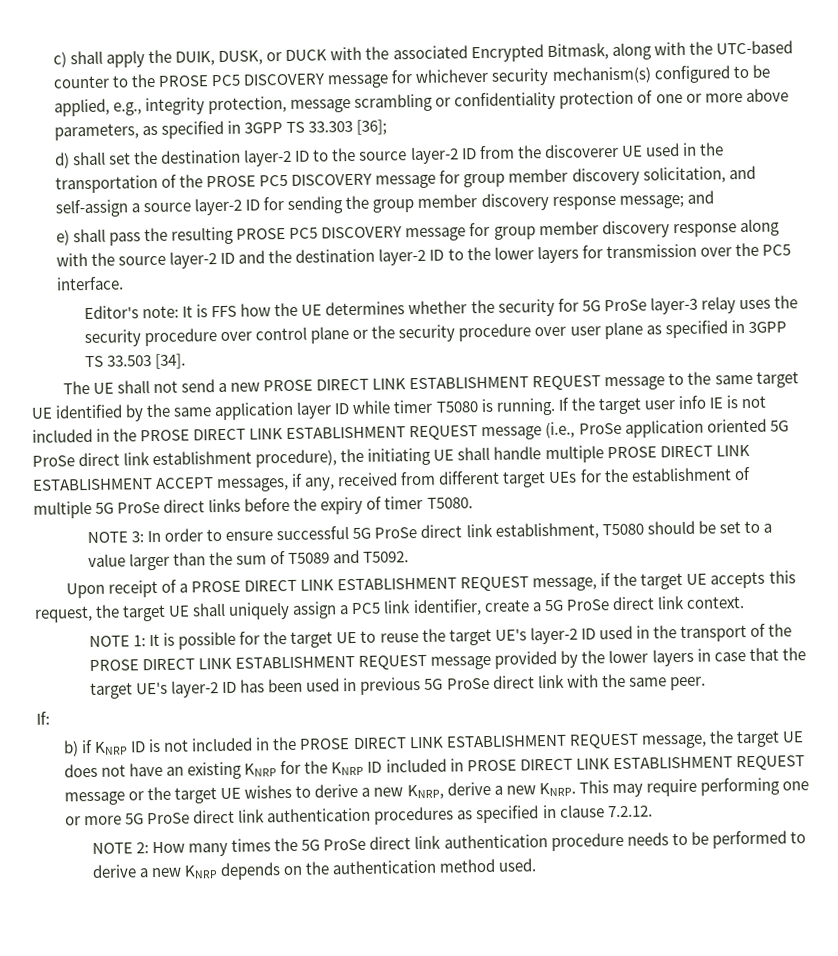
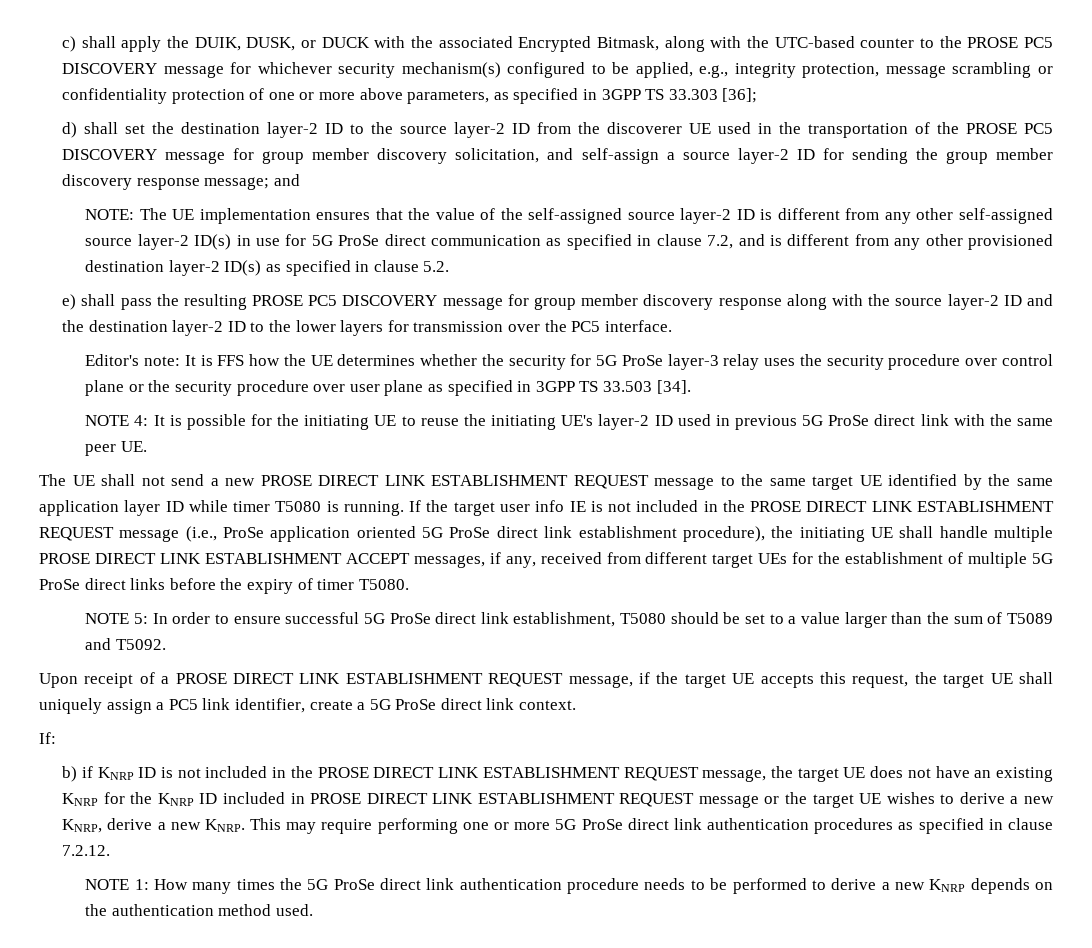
+ NOTE: The UE implementation ensures that the value of the self-assigned source layer-2 ID is different from any other self-assigned source layer-2 ID(s) in use for 5G ProSe direct communication as specified in clause 7.2, and is different from any other provisioned destination layer-2 ID(s) as specified in clause 5.2.
+ NOTE 4: It is possible for the initiating UE to reuse the initiating UE's layer-2 ID used in previous 5G ProSe direct link with the same peer UE.
- NOTE 3: In order to ensure successful 5G ProSe direct link establishment, T5080 should be set to a value larger than the sum of T5089 and T5092.
+ NOTE 5: In order to ensure successful 5G ProSe direct link establishment, T5080 should be set to a value larger than the sum of T5089 and T5092.
- NOTE 1: It is possible for the target UE to reuse the target UE's layer-2 ID used in the transport of the PROSE DIRECT LINK ESTABLISHMENT REQUEST message provided by the lower layers in case that the target UE's layer-2 ID has been used in previous 5G ProSe direct link with the same peer.
- NOTE 2: How many times the 5G ProSe direct link authentication procedure needs to be performed to derive a new KNRP depends on the authentication method used.
+ NOTE 1: How many times the 5G ProSe direct link authentication procedure needs to be performed to derive a new KNRP depends on the authentication method used.

